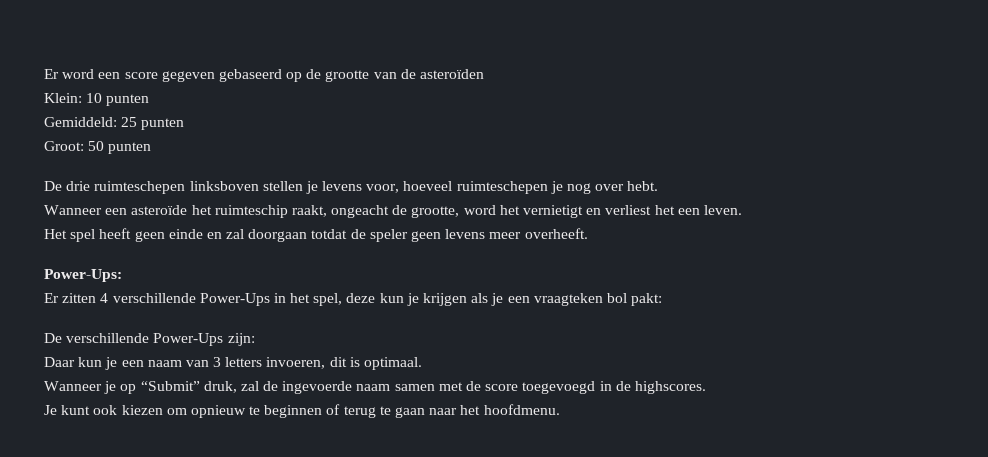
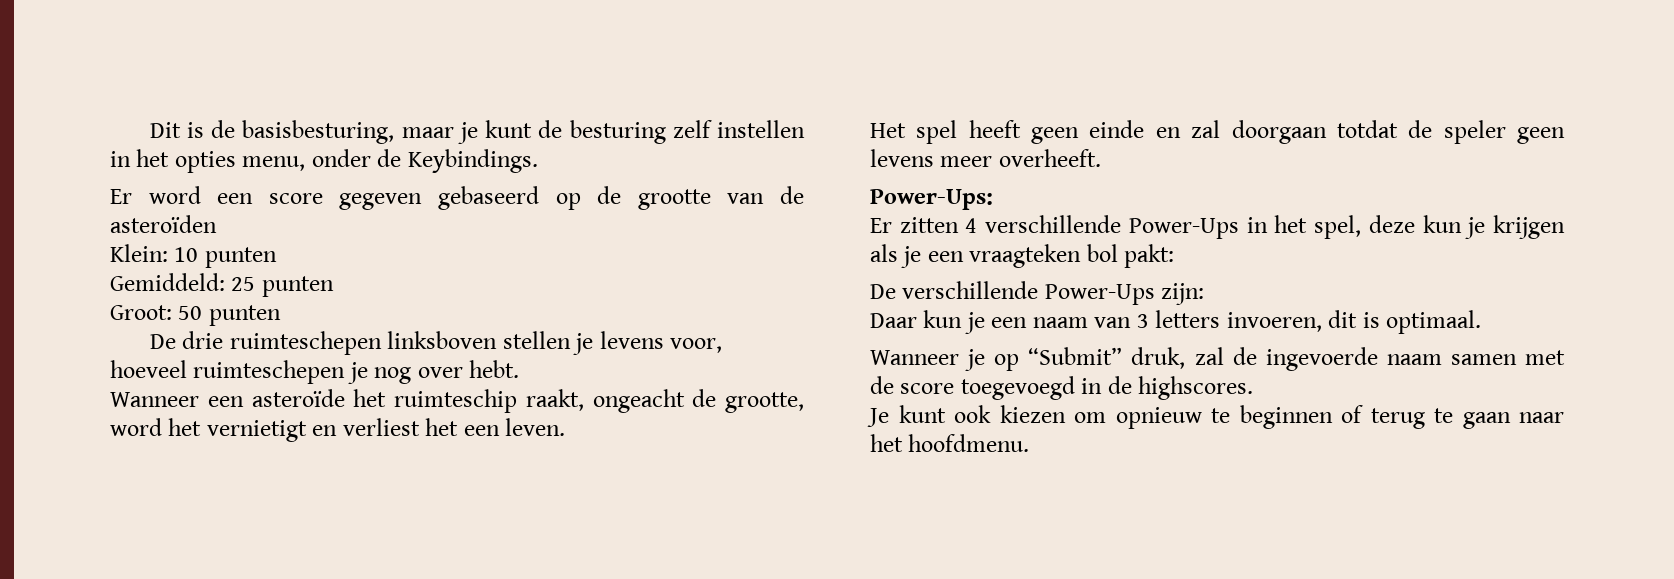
+ Dit is de basisbesturing, maar je kunt de besturing zelf instellen in het opties menu, onder de Keybindings.

